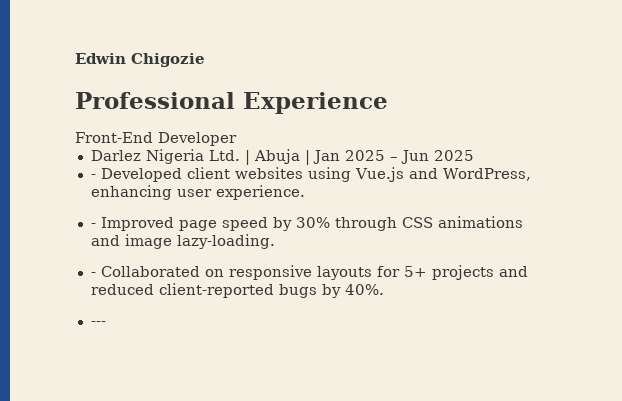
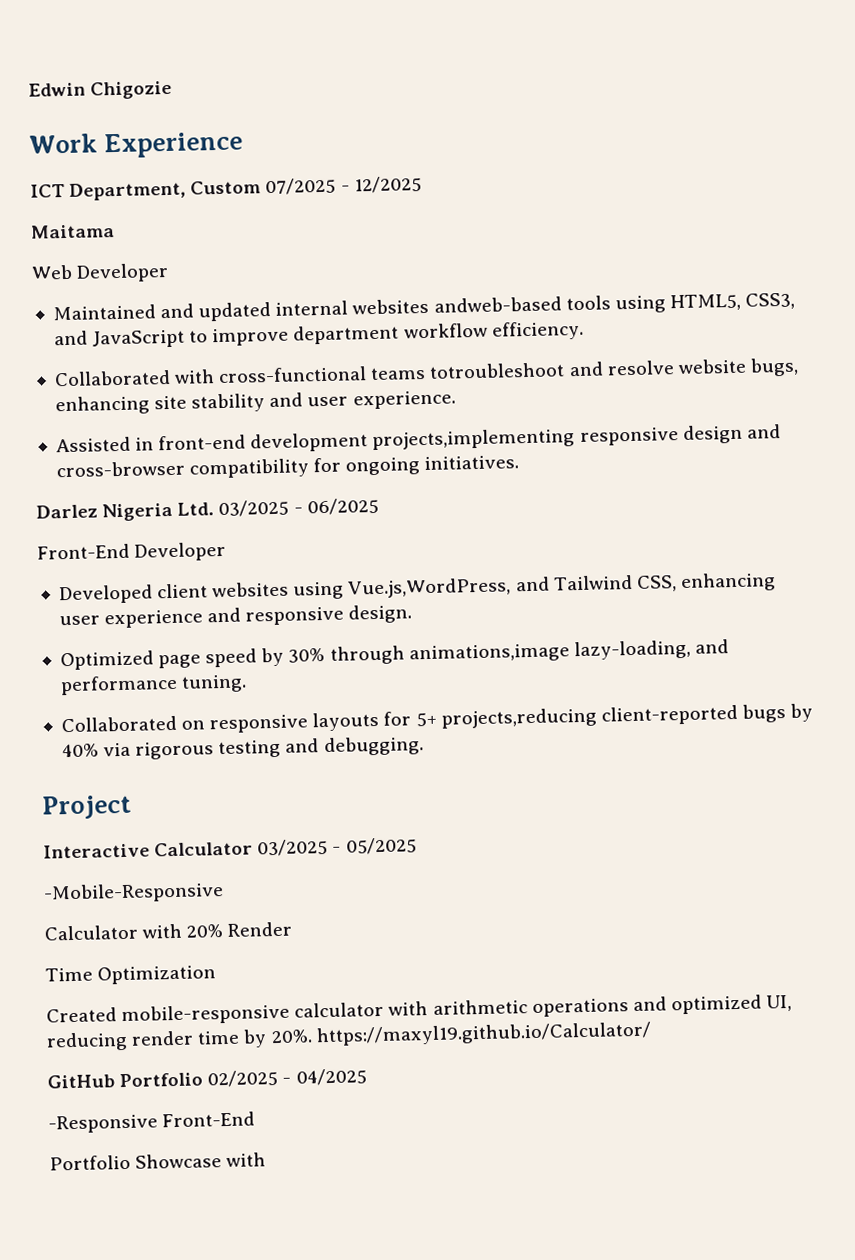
- Professional Experience
+ Work Experience
+ ICT Department, Custom 07/2025 - 12/2025
+ Maitama
+ Web Developer
+ Maintained and updated internal websites andweb-based tools using HTML5, CSS3, and JavaScript to improve department workflow efficiency.
+ Collaborated with cross-functional teams totroubleshoot and resolve website bugs, enhancing site stability and user experience.
+ Assisted in front-end development projects,implementing responsive design and cross-browser compatibility for ongoing initiatives.
+ Darlez Nigeria Ltd. 03/2025 - 06/2025
  Front-End Developer
- Darlez Nigeria Ltd. | Abuja | Jan 2025 – Jun 2025
- - Developed client websites using Vue.js and WordPress, enhancing user experience.
- - Improved page speed by 30% through CSS animations and image lazy-loading.
- - Collaborated on responsive layouts for 5+ projects and reduced client-reported bugs by 40%.
- ---
+ Developed client websites using Vue.js,WordPress, and Tailwind CSS, enhancing user experience and responsive design.
+ Optimized page speed by 30% through animations,image lazy-loading, and performance tuning.
+ Collaborated on responsive layouts for 5+ projects,reducing client-reported bugs by 40% via rigorous testing and debugging.
+ Project
+ Interactive Calculator 03/2025 - 05/2025
+ -Mobile-Responsive
+ Calculator with 20% Render
+ Time Optimization
+ Created mobile-responsive calculator with arithmetic operations and optimized UI, reducing render time by 20%. https://maxyl19.github.io/Calculator/
+ GitHub Portfolio 02/2025 - 04/2025
+ -Responsive Front-End
+ Portfolio Showcase with

